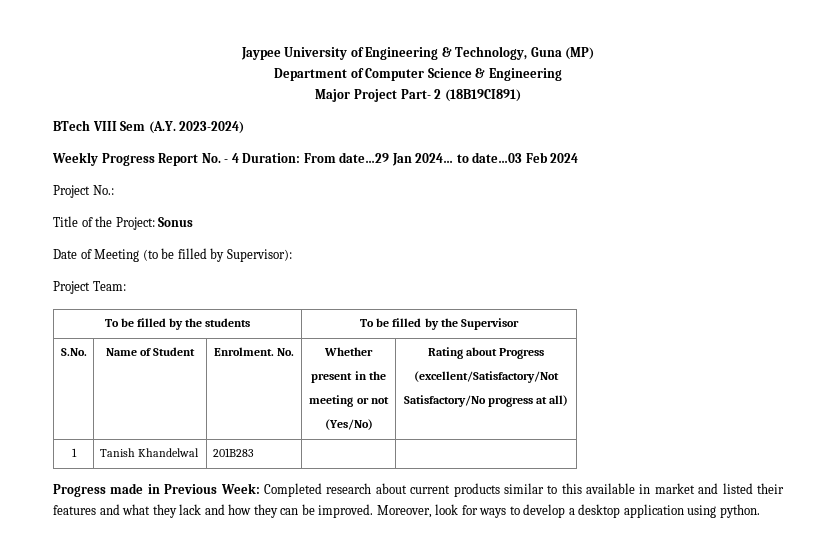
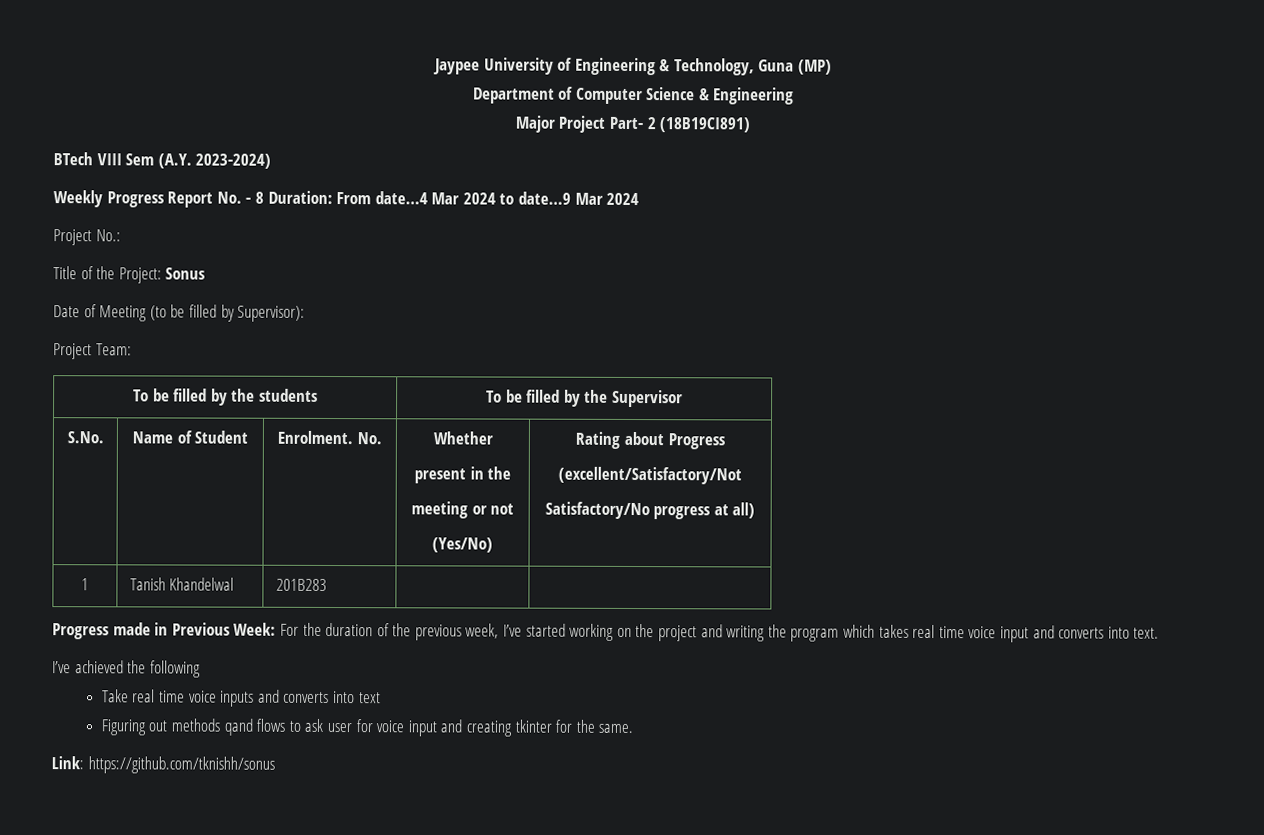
- Weekly Progress Report No. - 4 Duration: From date…29 Jan 2024… to date…03 Feb 2024
+ Weekly Progress Report No. - 8 Duration: From date…4 Mar 2024 to date…9 Mar 2024
- Progress made in Previous Week: Completed research about current products similar to this available in market and listed their features and what they lack and how they can be improved. Moreover, look for ways to develop a desktop application using python.
+ Progress made in Previous Week: For the duration of the previous week, I’ve started working on the project and writing the program which takes real time voice input and converts into text.
+ I’ve achieved the following
+ Take real time voice inputs and converts into text
+ Figuring out methods qand flows to ask user for voice input and creating tkinter for the same.
+ Link: https://github.com/tknishh/sonus

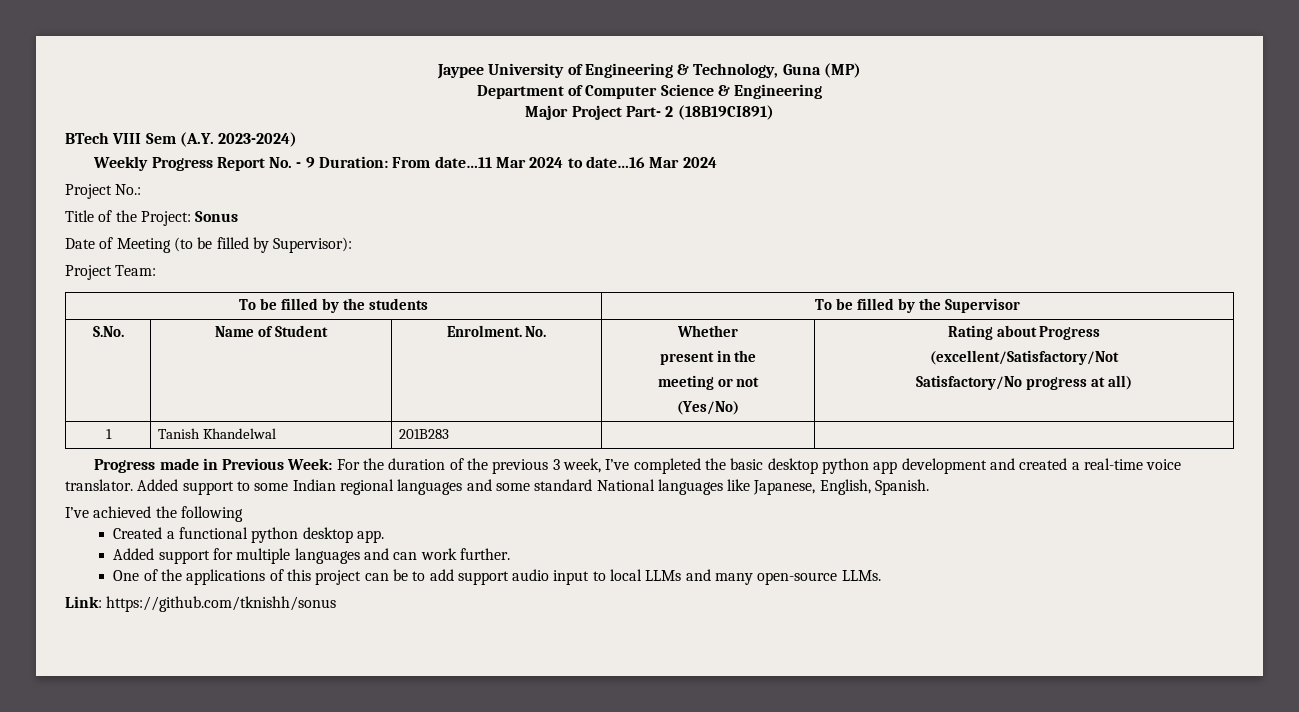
- Weekly Progress Report No. - 8 Duration: From date…4 Mar 2024 to date…9 Mar 2024
+ Weekly Progress Report No. - 9 Duration: From date…11 Mar 2024 to date…16 Mar 2024
- Progress made in Previous Week: For the duration of the previous week, I’ve started working on the project and writing the program which takes real time voice input and converts into text.
+ Progress made in Previous Week: For the duration of the previous 3 week, I’ve completed the basic desktop python app development and created a real-time voice translator. Added support to some Indian regional languages and some standard National languages like Japanese, English, Spanish.
  I’ve achieved the following
- Take real time voice inputs and converts into text
- Figuring out methods qand flows to ask user for voice input and creating tkinter for the same.
+ Created a functional python desktop app.
+ Added support for multiple languages and can work further.
+ One of the applications of this project can be to add support audio input to local LLMs and many open-source LLMs.

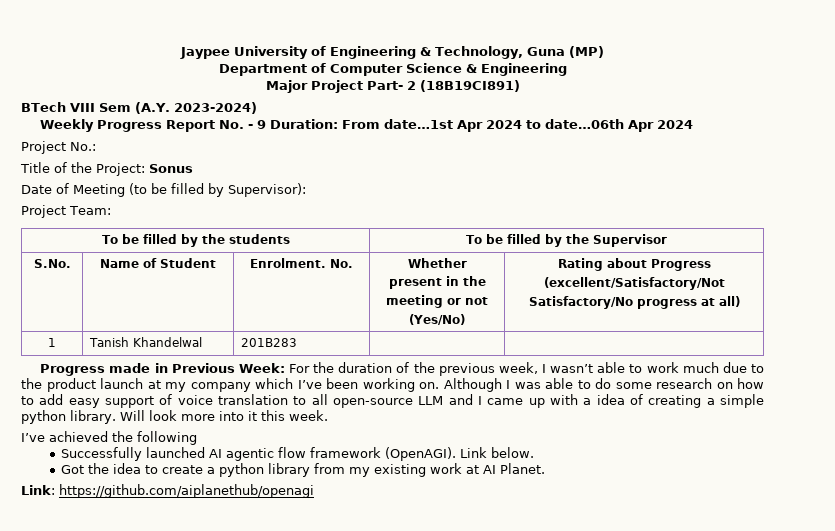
- Weekly Progress Report No. - 9 Duration: From date…11 Mar 2024 to date…16 Mar 2024
+ Weekly Progress Report No. - 9 Duration: From date…1st Apr 2024 to date…06th Apr 2024
- Progress made in Previous Week: For the duration of the previous 3 week, I’ve completed the basic desktop python app development and created a real-time voice translator. Added support to some Indian regional languages and some standard National languages like Japanese, English, Spanish.
+ Progress made in Previous Week: For the duration of the previous week, I wasn’t able to work much due to the product launch at my company which I’ve been working on. Although I was able to do some research on how to add easy support of voice translation to all open-source LLM and I came up with a idea of creating a simple python library. Will look more into it this week.
  I’ve achieved the following
- Created a functional python desktop app.
- Added support for multiple languages and can work further.
- One of the applications of this project can be to add support audio input to local LLMs and many open-source LLMs.
+ Successfully launched AI agentic flow framework (OpenAGI). Link below.
+ Got the idea to create a python library from my existing work at AI Planet.
- Link: https://github.com/tknishh/sonus
+ Link: https://github.com/aiplanethub/openagi

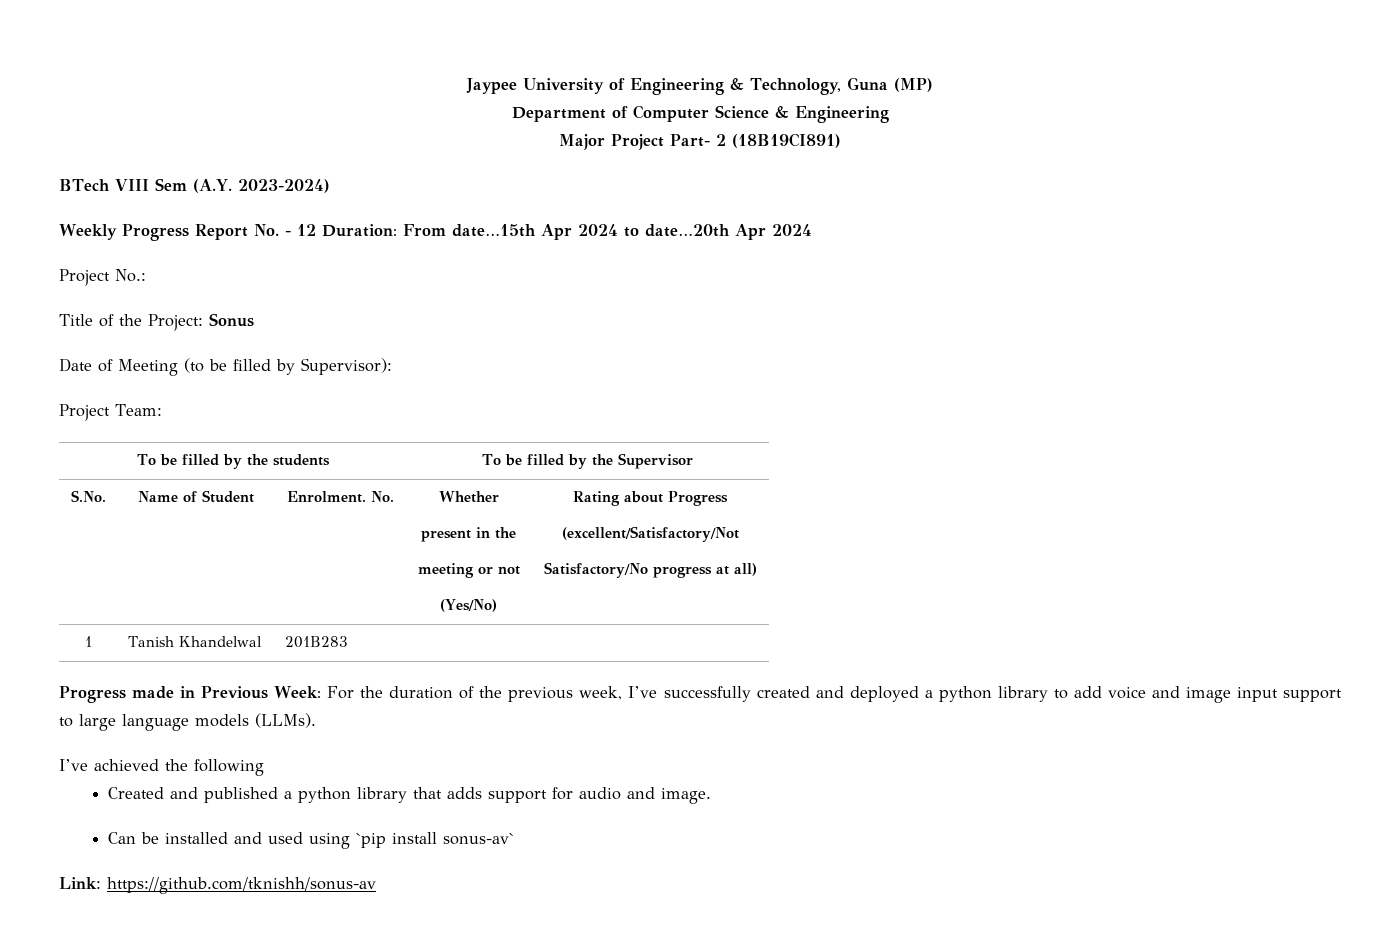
- Weekly Progress Report No. - 9 Duration: From date…1st Apr 2024 to date…06th Apr 2024
+ Weekly Progress Report No. - 12 Duration: From date…15th Apr 2024 to date…20th Apr 2024
- Progress made in Previous Week: For the duration of the previous week, I wasn’t able to work much due to the product launch at my company which I’ve been working on. Although I was able to do some research on how to add easy support of voice translation to all open-source LLM and I came up with a idea of creating a simple python library. Will look more into it this week.
+ Progress made in Previous Week: For the duration of the previous week, I’ve successfully created and deployed a python library to add voice and image input support to large language models (LLMs).
  I’ve achieved the following
- Successfully launched AI agentic flow framework (OpenAGI). Link below.
- Got the idea to create a python library from my existing work at AI Planet.
+ Created and published a python library that adds support for audio and image.
+ Can be installed and used using `pip install sonus-av`
- Link: https://github.com/aiplanethub/openagi
+ Link: https://github.com/tknishh/sonus-av

